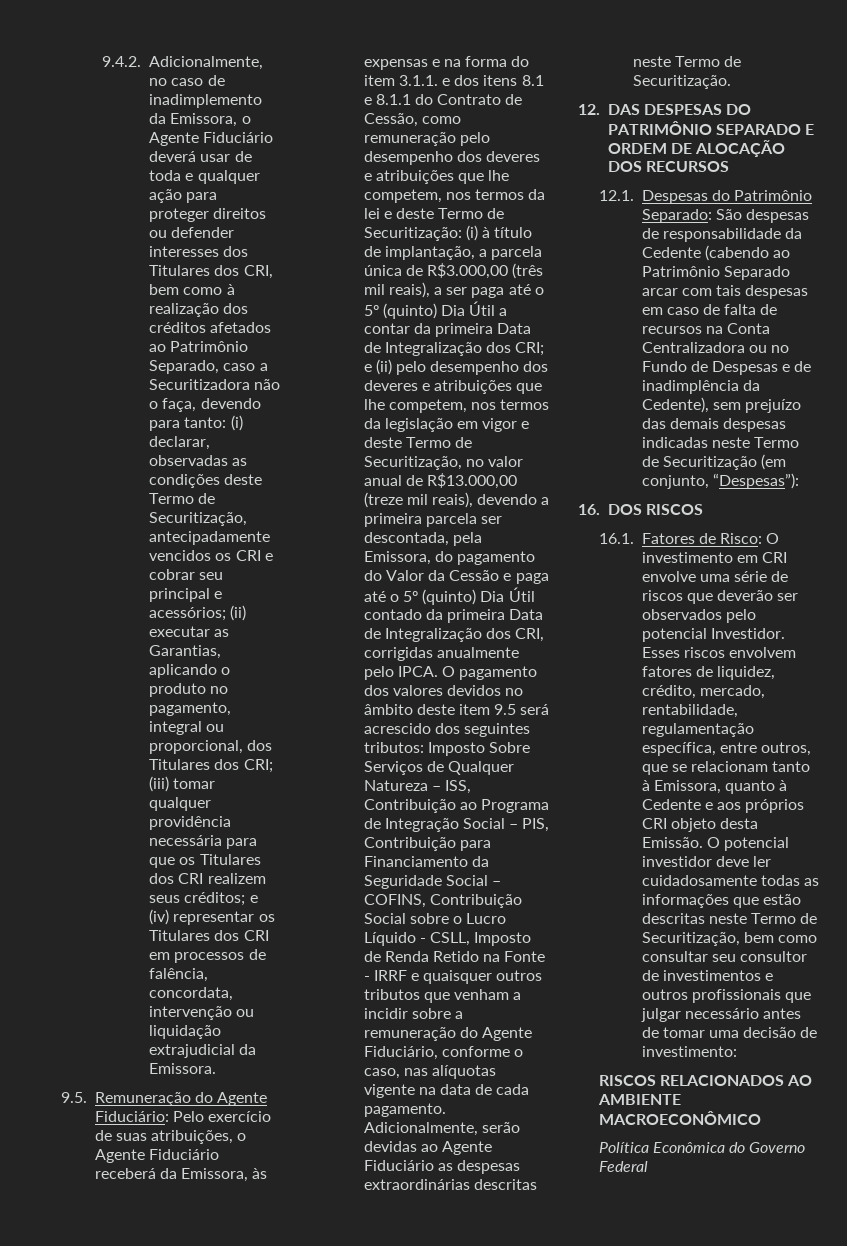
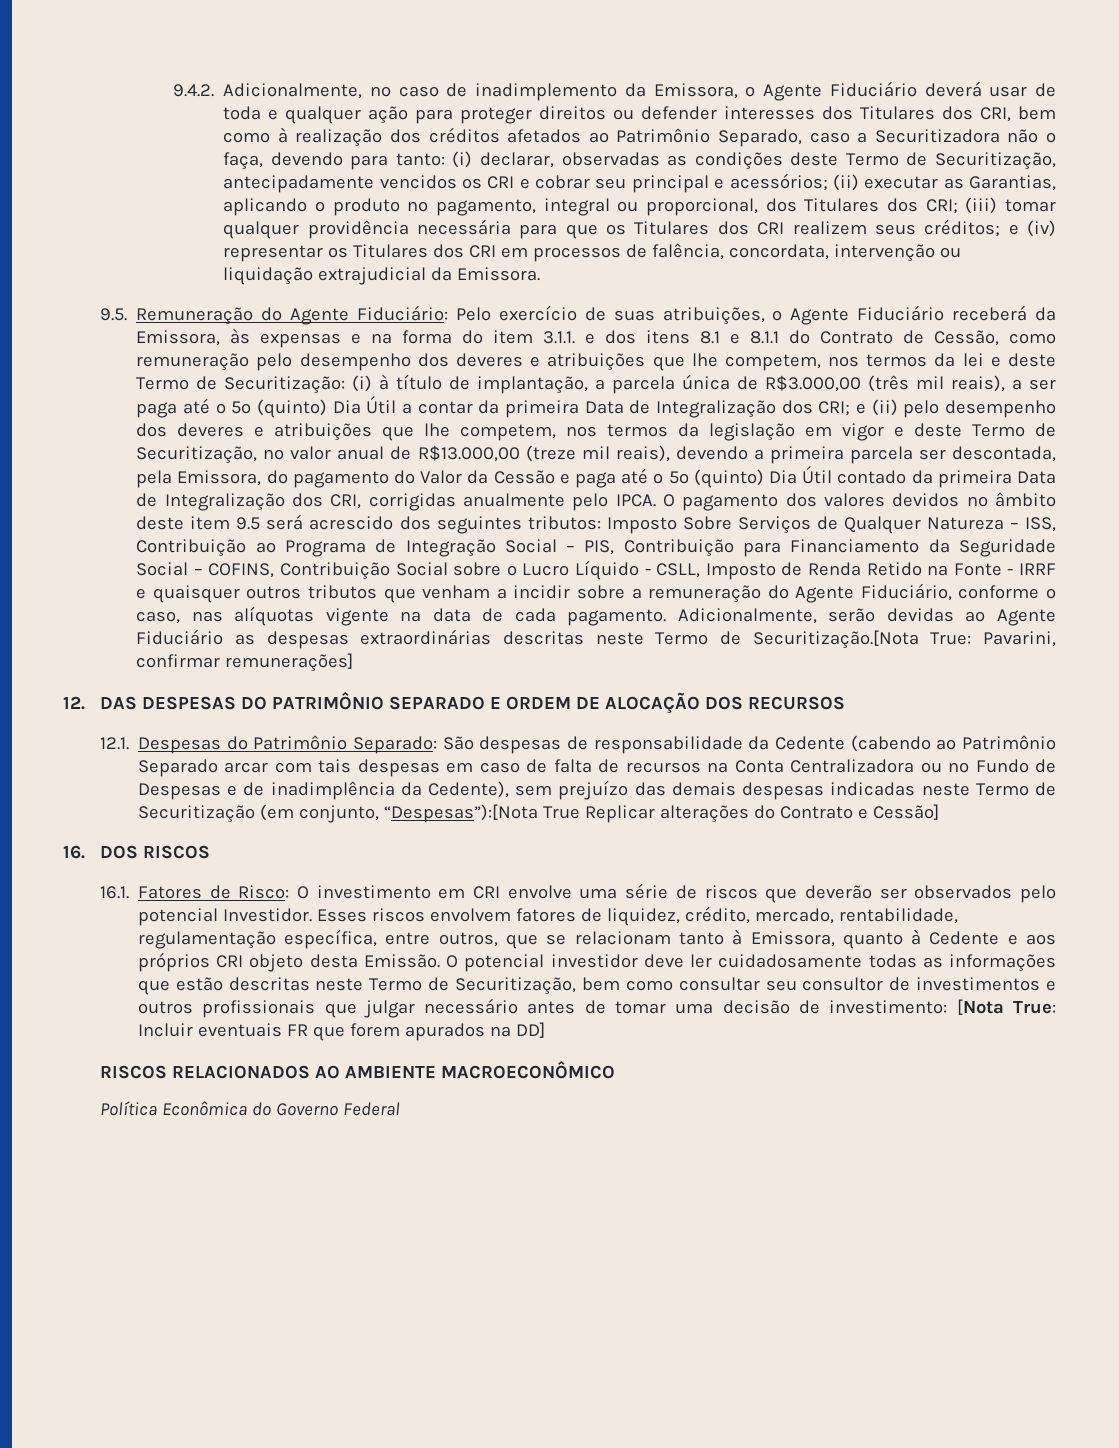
- Adicionalmente, serão devidas ao Agente Fiduciário as despesas extraordinárias descritas neste Termo de Securitização.
+ Adicionalmente, serão devidas ao Agente Fiduciário as despesas extraordinárias descritas neste Termo de Securitização.[Nota True: Pavarini, confirmar remunerações]
- 12.1. Despesas do Patrimônio Separado: São despesas de responsabilidade da Cedente (cabendo ao Patrimônio Separado arcar com tais despesas em caso de falta de recursos na Conta Centralizadora ou no Fundo de Despesas e de inadimplência da Cedente), sem prejuízo das demais despesas indicadas neste Termo de Securitização (em conjunto, “Despesas”):
+ 12.1. Despesas do Patrimônio Separado: São despesas de responsabilidade da Cedente (cabendo ao Patrimônio Separado arcar com tais despesas em caso de falta de recursos na Conta Centralizadora ou no Fundo de Despesas e de inadimplência da Cedente), sem prejuízo das demais despesas indicadas neste Termo de Securitização (em conjunto, “Despesas”):[Nota True Replicar alterações do Contrato e Cessão]
- O potencial investidor deve ler cuidadosamente todas as informações que estão descritas neste Termo de Securitização, bem como consultar seu consultor de investimentos e outros profissionais que julgar necessário antes de tomar uma decisão de investimento:
+ O potencial investidor deve ler cuidadosamente todas as informações que estão descritas neste Termo de Securitização, bem como consultar seu consultor de investimentos e outros profissionais que julgar necessário antes de tomar uma decisão de investimento: [Nota True: Incluir eventuais FR que forem apurados na DD]

